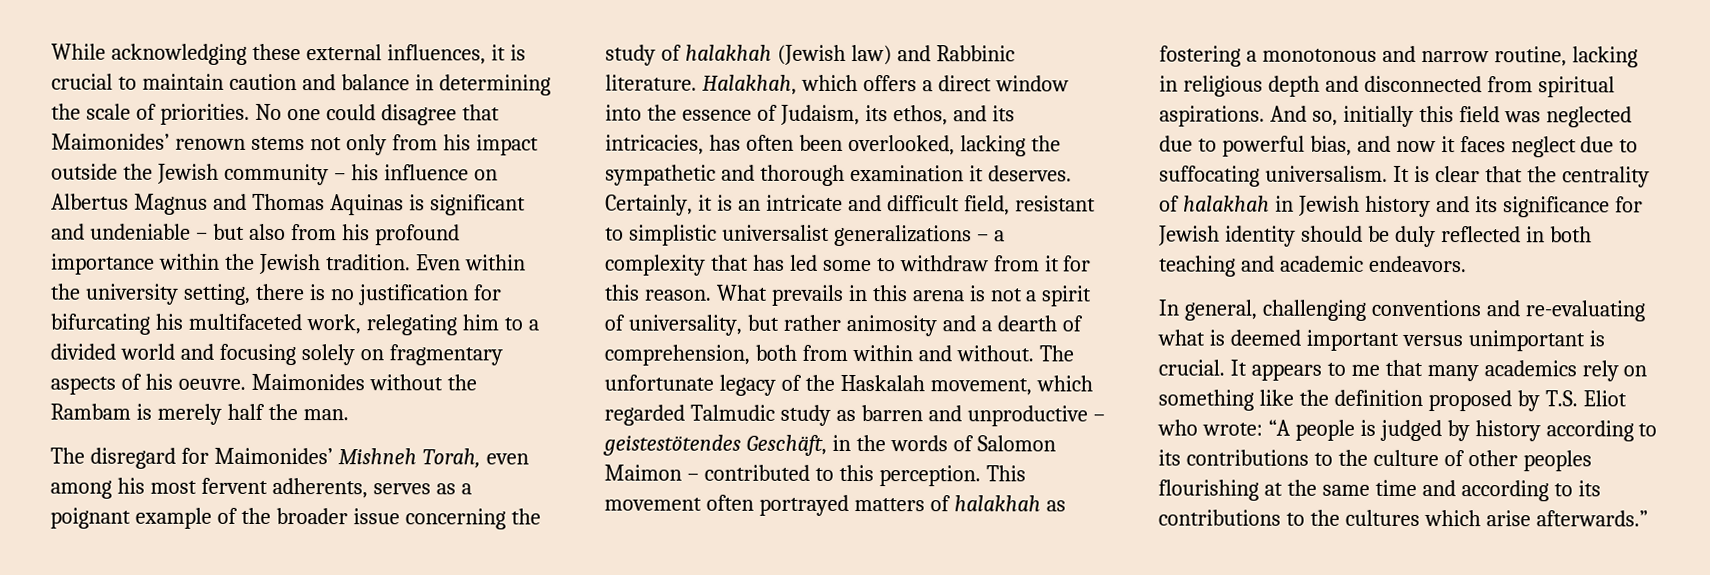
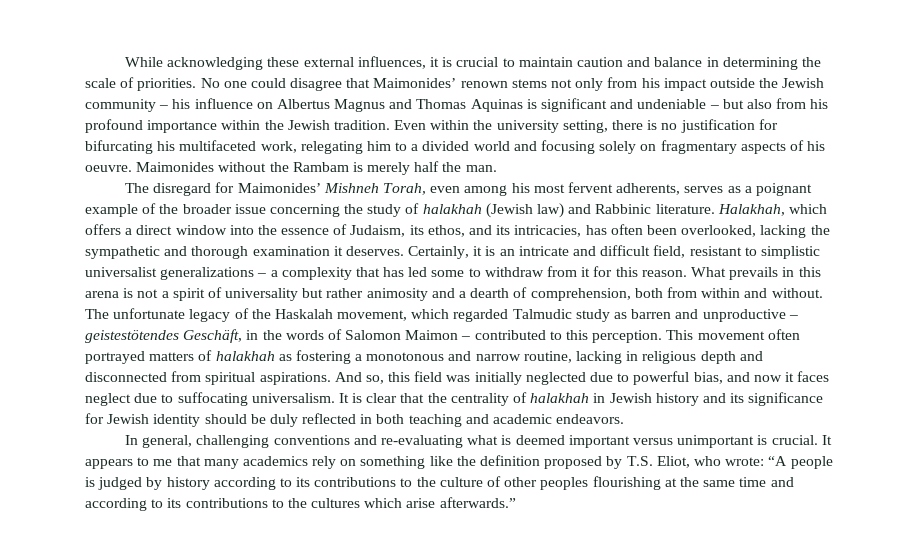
- What prevails in this arena is not a spirit of universality, but rather animosity and a dearth of comprehension, both from within and without.
+ What prevails in this arena is not a spirit of universality but rather animosity and a dearth of comprehension, both from within and without.
- And so, initially this field was neglected due to powerful bias, and now it faces neglect due to suffocating universalism.
+ And so, this field was initially neglected due to powerful bias, and now it faces neglect due to suffocating universalism.
- It appears to me that many academics rely on something like the definition proposed by T.S. Eliot who wrote: “A people is judged by history according to its contributions to the culture of other peoples flourishing at the same time and according to its contributions to the cultures which arise afterwards.”
+ It appears to me that many academics rely on something like the definition proposed by T.S. Eliot, who wrote: “A people is judged by history according to its contributions to the culture of other peoples flourishing at the same time and according to its contributions to the cultures which arise afterwards.”

